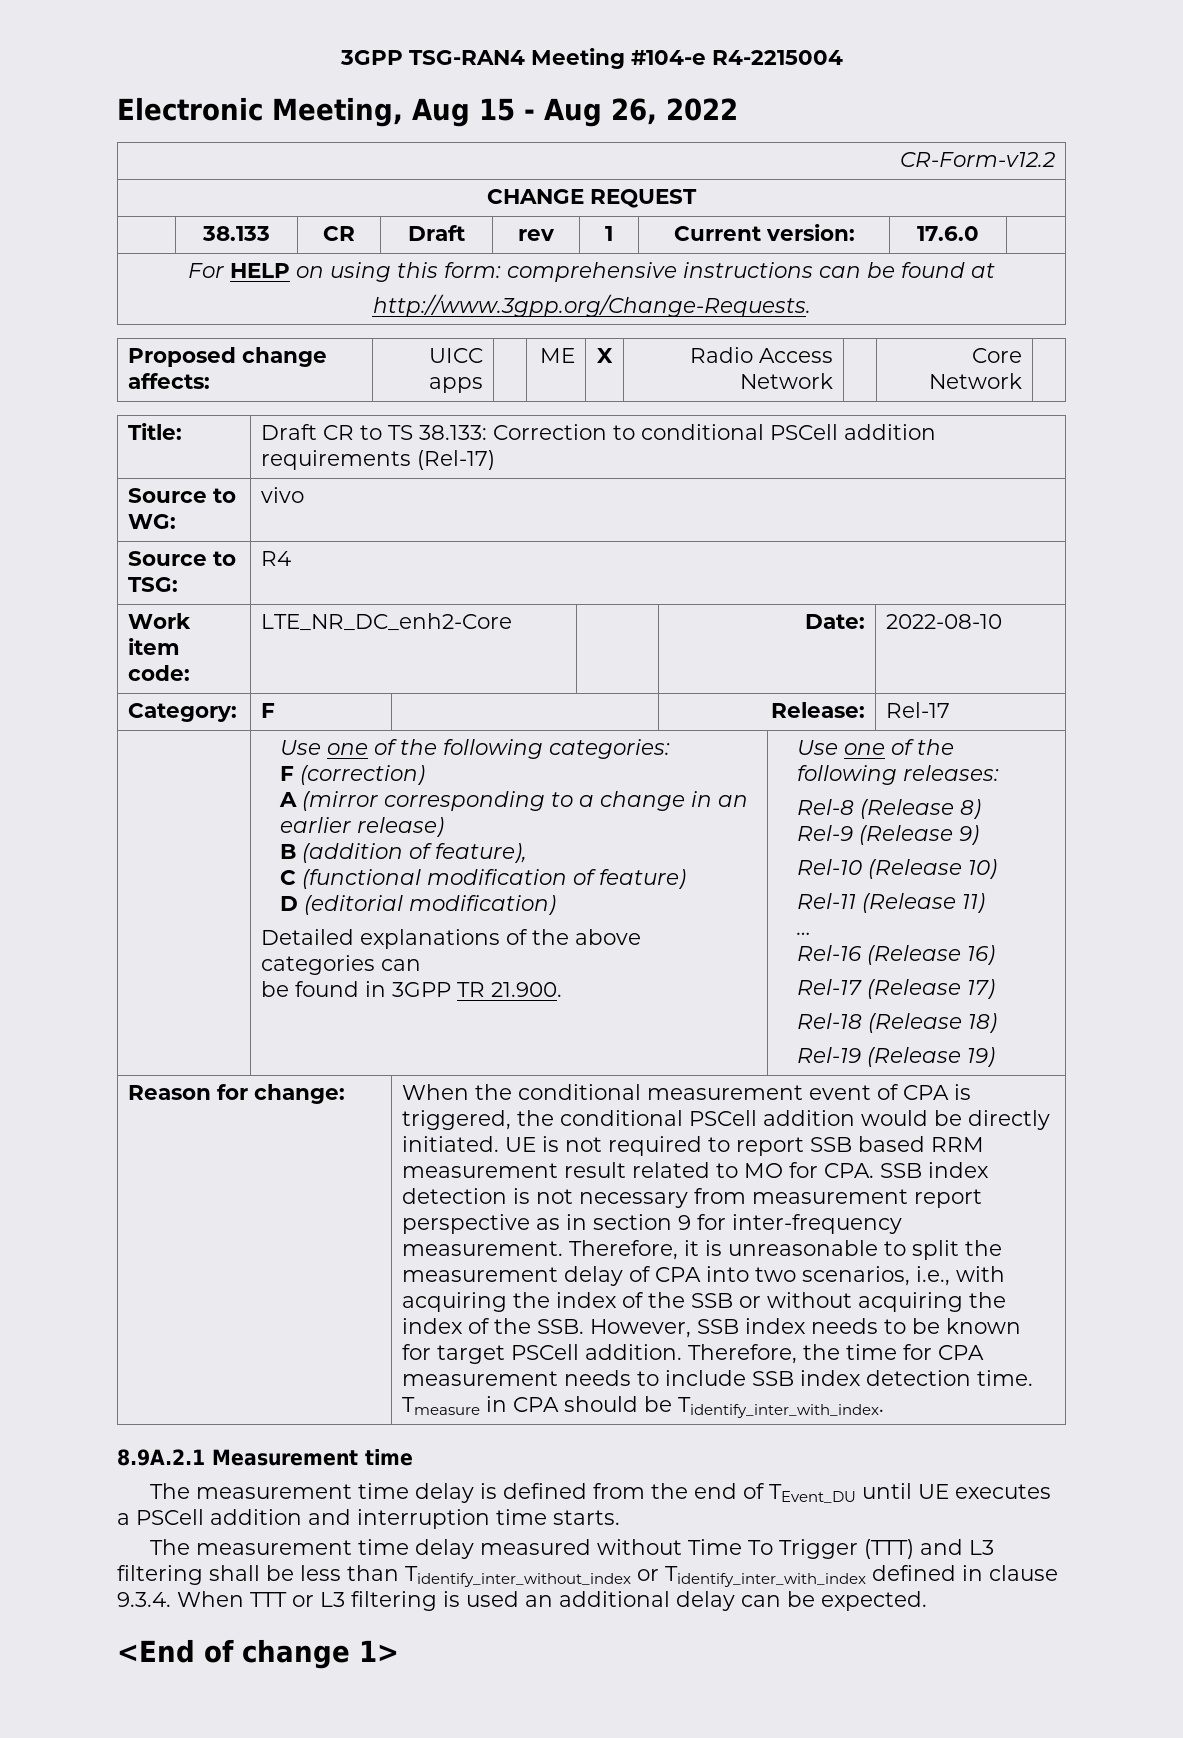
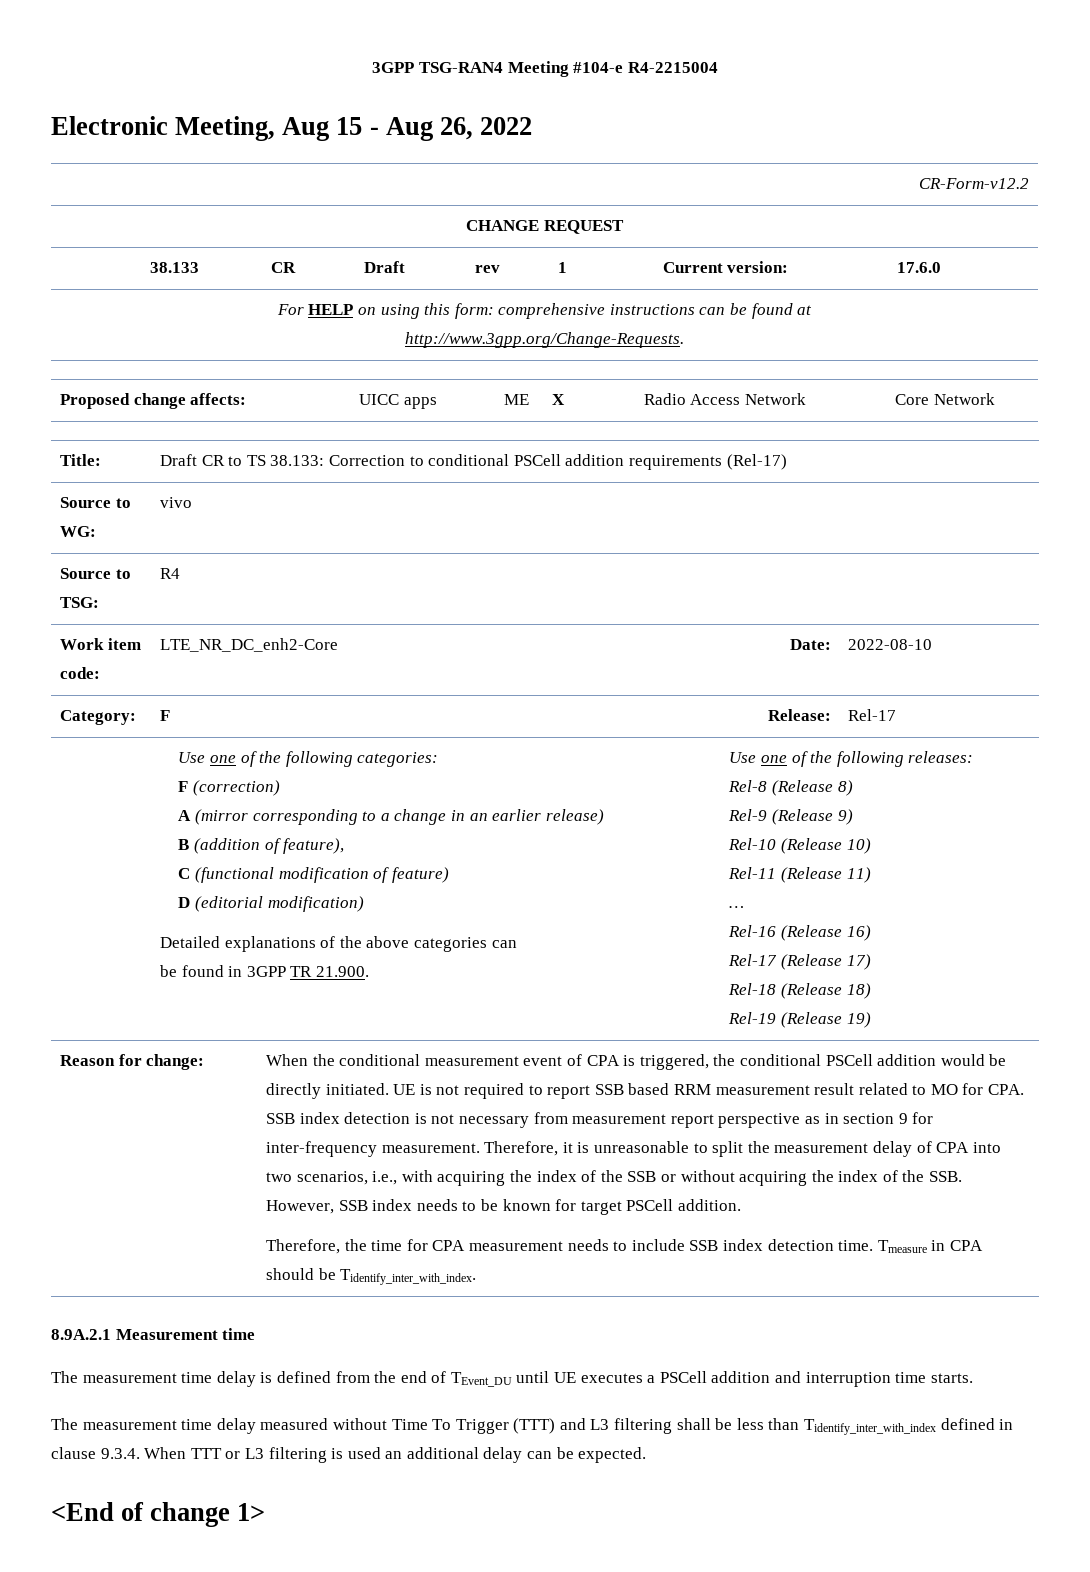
- Therefore, it is unreasonable to split the measurement delay of CPA into two scenarios, i.e., with acquiring the index of the SSB or without acquiring the index of the SSB. However, SSB index needs to be known for target PSCell addition. Therefore, the time for CPA measurement needs to include SSB index detection time.
+ Therefore, it is unreasonable to split the measurement delay of CPA into two scenarios, i.e., with acquiring the index of the SSB or without acquiring the index of the SSB. However, SSB index needs to be known for target PSCell addition.
+ Therefore, the time for CPA measurement needs to include SSB index detection time.
- The measurement time delay measured without Time To Trigger (TTT) and L3 filtering shall be less than Tidentify_inter_without_index or Tidentify_inter_with_index defined in clause 9.3.4. When TTT or L3 filtering is used an additional delay can be expected.
+ The measurement time delay measured without Time To Trigger (TTT) and L3 filtering shall be less than Tidentify_inter_with_index defined in clause 9.3.4. When TTT or L3 filtering is used an additional delay can be expected.

